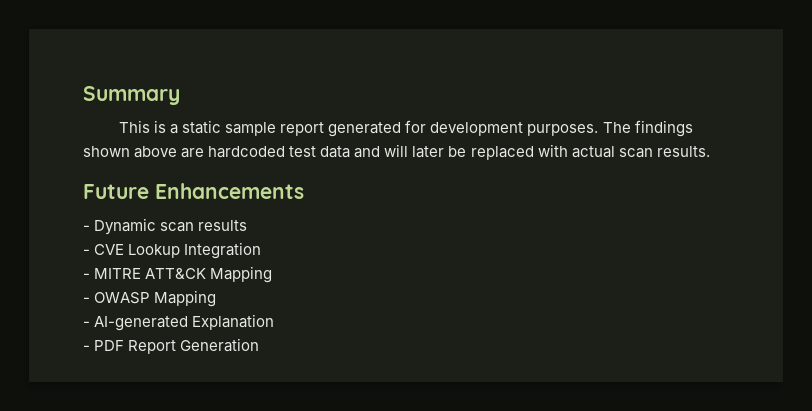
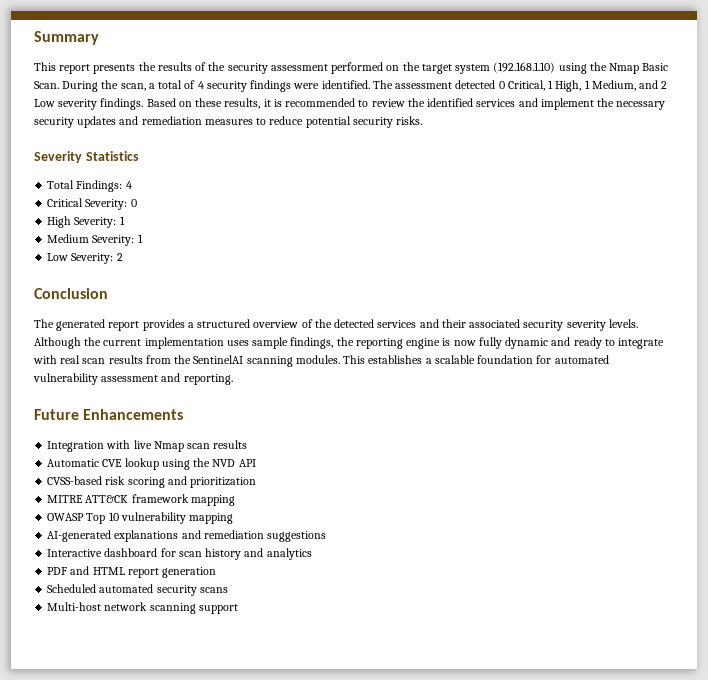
- This is a static sample report generated for development purposes. The findings shown above are hardcoded test data and will later be replaced with actual scan results.
+ This report presents the results of the security assessment performed on the target system (192.168.1.10) using the Nmap Basic Scan. During the scan, a total of 4 security findings were identified. The assessment detected 0 Critical, 1 High, 1 Medium, and 2 Low severity findings. Based on these results, it is recommended to review the identified services and implement the necessary security updates and remediation measures to reduce potential security risks.
+ Severity Statistics
+ Total Findings: 4
+ Critical Severity: 0
+ High Severity: 1
+ Medium Severity: 1
+ Low Severity: 2
+ Conclusion
+ The generated report provides a structured overview of the detected services and their associated security severity levels. Although the current implementation uses sample findings, the reporting engine is now fully dynamic and ready to integrate with real scan results from the SentinelAI scanning modules. This establishes a scalable foundation for automated vulnerability assessment and reporting.
  Future Enhancements
- - Dynamic scan results
- - CVE Lookup Integration
- - MITRE ATT&CK Mapping
- - OWASP Mapping
- - AI-generated Explanation
- - PDF Report Generation
+ Integration with live Nmap scan results
+ Automatic CVE lookup using the NVD API
+ CVSS-based risk scoring and prioritization
+ MITRE ATT&CK framework mapping
+ OWASP Top 10 vulnerability mapping
+ AI-generated explanations and remediation suggestions
+ Interactive dashboard for scan history and analytics
+ PDF and HTML report generation
+ Scheduled automated security scans
+ Multi-host network scanning support

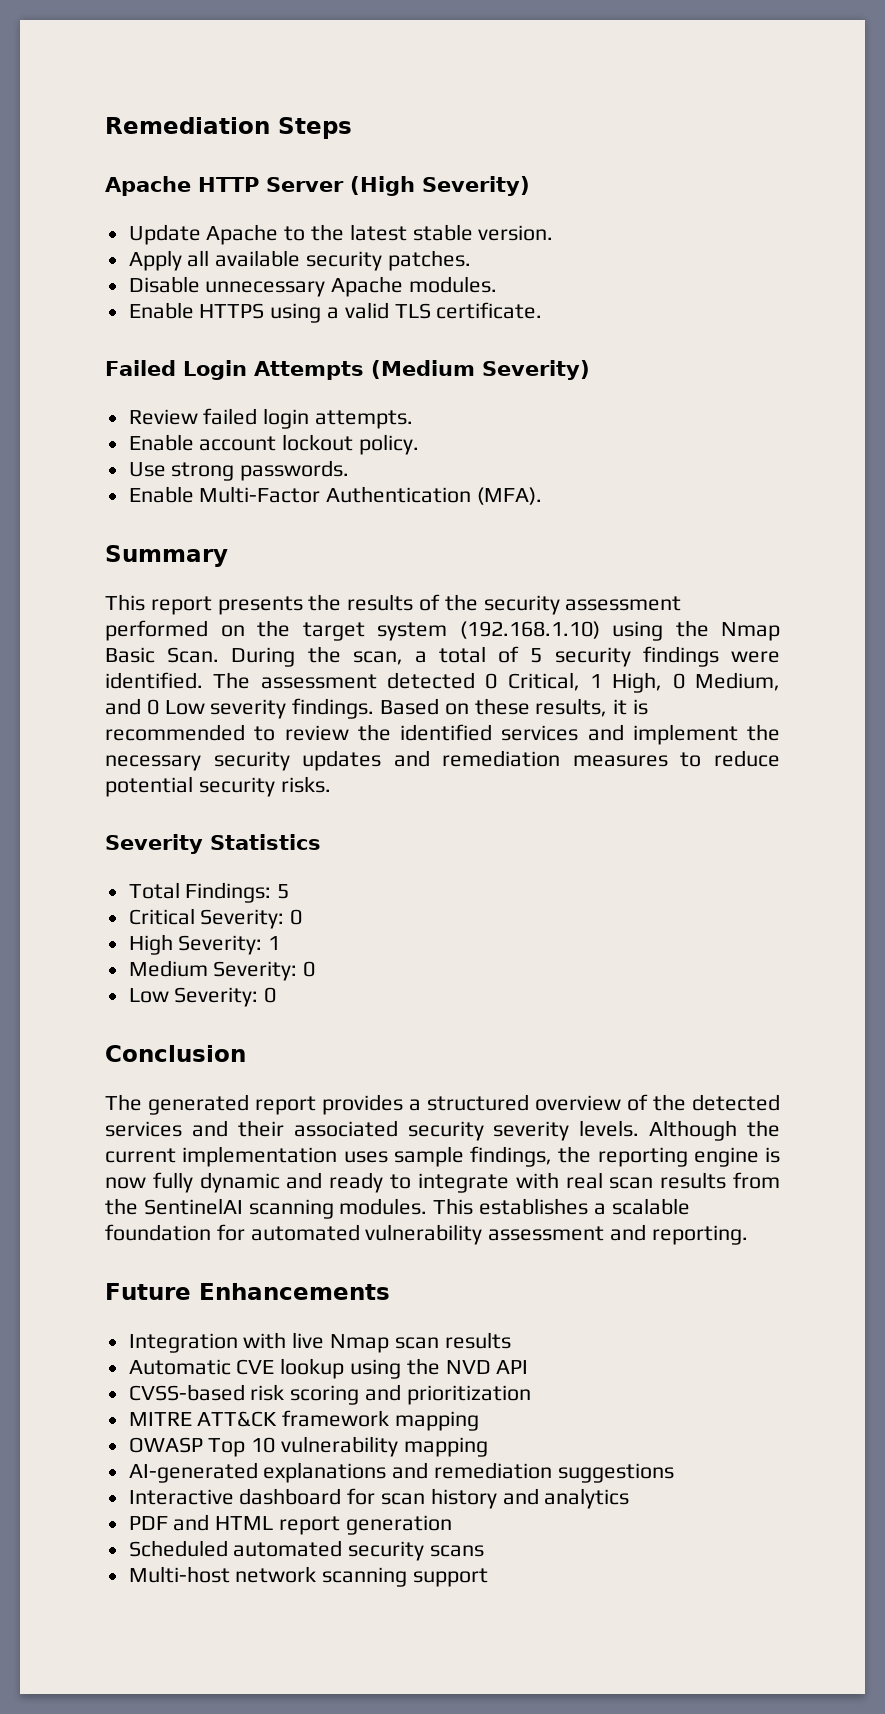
+ Remediation Steps
+ Apache HTTP Server (High Severity)
+ Update Apache to the latest stable version.
+ Apply all available security patches.
+ Disable unnecessary Apache modules.
+ Enable HTTPS using a valid TLS certificate.
+ Failed Login Attempts (Medium Severity)
+ Review failed login attempts.
+ Enable account lockout policy.
+ Use strong passwords.
+ Enable Multi-Factor Authentication (MFA).
- During the scan, a total of 4 security findings were identified.
+ During the scan, a total of 5 security findings were identified.
- The assessment detected 0 Critical, 1 High, 1 Medium, and 2 Low severity findings.
+ The assessment detected 0 Critical, 1 High, 0 Medium, and 0 Low severity findings.
- Total Findings: 4
+ Total Findings: 5
- Medium Severity: 1
+ Medium Severity: 0
- Low Severity: 2
+ Low Severity: 0

